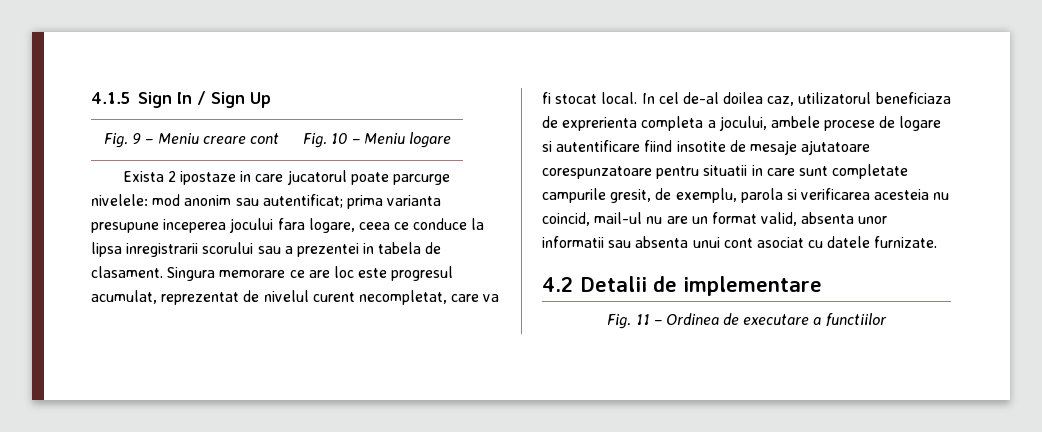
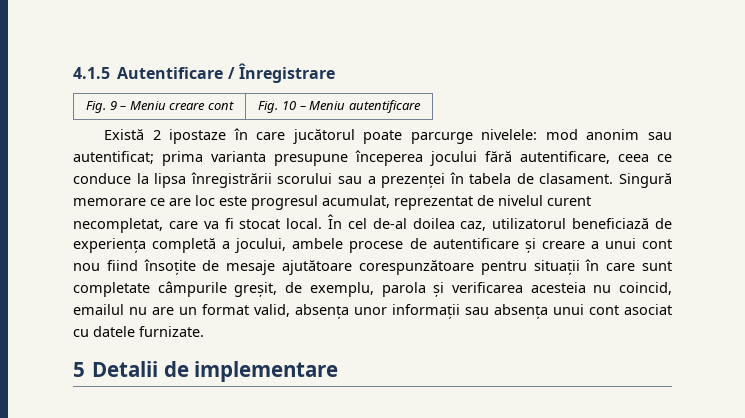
- 4.1.5 Sign In / Sign Up
+ 4.1.5 Autentificare / Înregistrare
- Fig. 9 – Meniu creare cont | Fig. 10 – Meniu logare
- Exista 2 ipostaze in care jucatorul poate parcurge nivelele: mod anonim sau autentificat; prima varianta presupune inceperea jocului fara logare, ceea ce conduce la lipsa inregistrarii scorului sau a prezentei in tabela de clasament.
+ Fig. 9 – Meniu creare cont | Fig. 10 – Meniu autentificare
+ Există 2 ipostaze în care jucătorul poate parcurge nivelele: mod anonim sau autentificat; prima varianta presupune începerea jocului fără autentificare, ceea ce conduce la lipsa înregistrării scorului sau a prezenței în tabela de clasament.
- Singura memorare ce are loc este progresul acumulat, reprezentat de nivelul curent necompletat, care va fi stocat local.
+ Singură memorare ce are loc este progresul acumulat, reprezentat de nivelul curent necompletat, care va fi stocat local.
- In cel de-al doilea caz, utilizatorul beneficiaza de exprerienta completa a jocului, ambele procese de logare si autentificare fiind insotite de mesaje ajutatoare corespunzatoare pentru situatii in care sunt completate campurile gresit, de exemplu, parola si verificarea acesteia nu coincid, mail-ul nu are un format valid, absenta unor informatii sau absenta unui cont asociat cu datele furnizate.
+ În cel de-al doilea caz, utilizatorul beneficiază de experiența completă a jocului, ambele procese de autentificare și creare a unui cont nou fiind însoțite de mesaje ajutătoare corespunzătoare pentru situații în care sunt completate câmpurile greșit, de exemplu, parola și verificarea acesteia nu coincid, emailul nu are un format valid, absența unor informații sau absența unui cont asociat cu datele furnizate.
- 4.2 Detalii de implementare
+ 5 Detalii de implementare
- Fig. 11 – Ordinea de executare a functiilor

